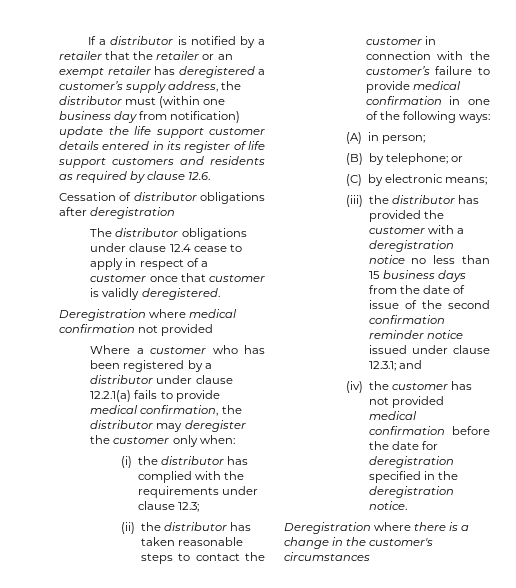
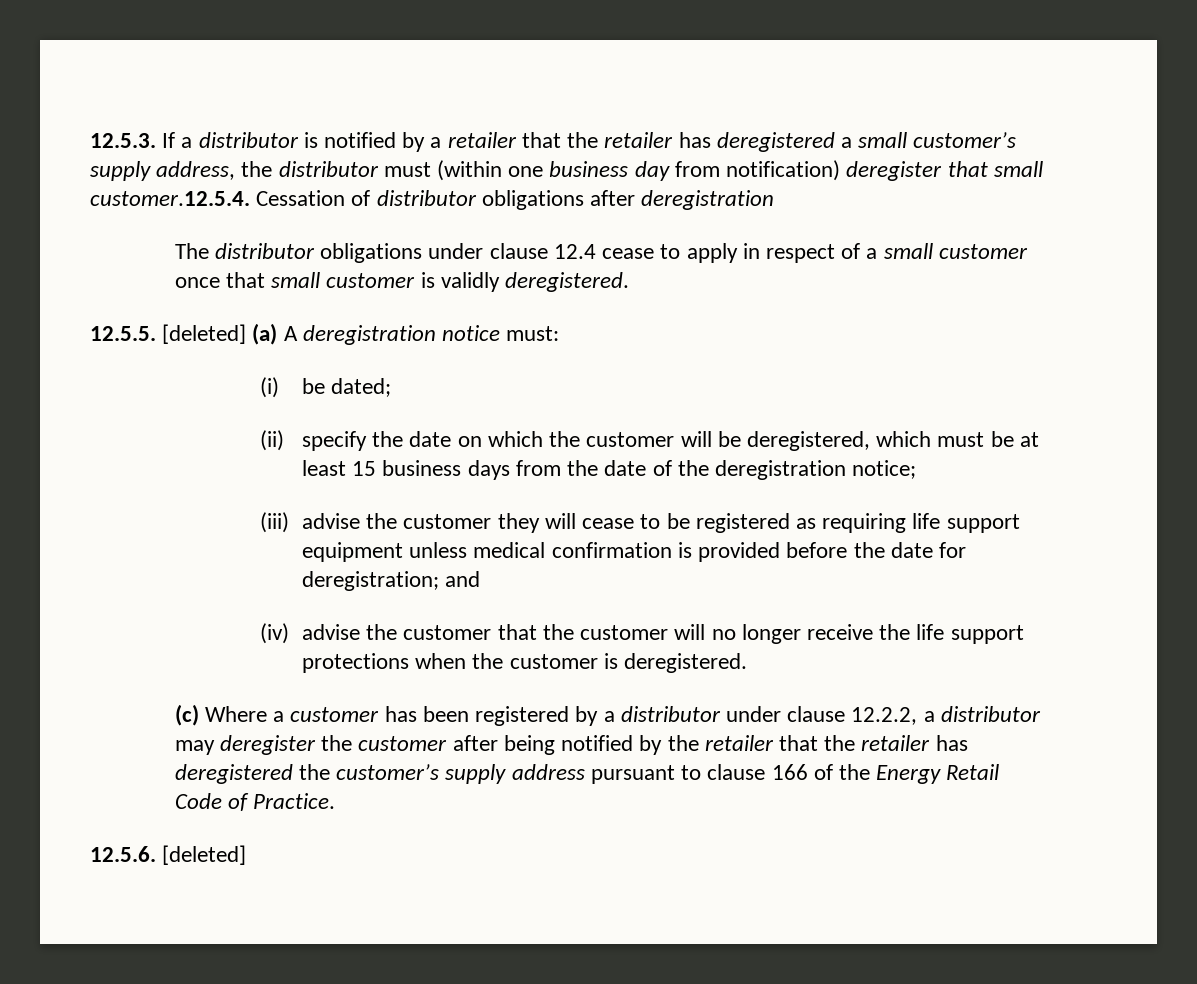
- If a distributor is notified by a retailer that the retailer or an exempt retailer has deregistered a customer’s supply address, the distributor must (within one business day from notification) update the life support customer details entered in its register of life support customers and residents as required by clause 12.6.
- Cessation of distributor obligations after deregistration
+ 12.5.3. If a distributor is notified by a retailer that the retailer has deregistered a small customer’s supply address, the distributor must (within one business day from notification) deregister that small customer.12.5.4. Cessation of distributor obligations after deregistration
- The distributor obligations under clause 12.4 cease to apply in respect of a customer once that customer is validly deregistered.
+ The distributor obligations under clause 12.4 cease to apply in respect of a small customer once that small customer is validly deregistered.
- Deregistration where medical confirmation not provided
- Where a customer who has been registered by a distributor under clause 12.2.1(a) fails to provide medical confirmation, the distributor may deregister the customer only when:
- (i) the distributor has complied with the requirements under clause 12.3;
- (ii) the distributor has taken reasonable steps to contact the customer in connection with the customer’s failure to provide medical confirmation in one of the following ways:
- (A) in person;
- (B) by telephone; or
- (C) by electronic means;
- (iii) the distributor has provided the customer with a deregistration notice no less than 15 business days from the date of issue of the second confirmation reminder notice issued under clause 12.3.1; and
- (iv) the customer has not provided medical confirmation before the date for deregistration specified in the deregistration notice.
- Deregistration where there is a change in the customer's circumstances
+ 12.5.5. [deleted] (a) A deregistration notice must:
+ (i) be dated;
+ (ii) specify the date on which the customer will be deregistered, which must be at least 15 business days from the date of the deregistration notice;
+ (iii) advise the customer they will cease to be registered as requiring life support equipment unless medical confirmation is provided before the date for deregistration; and
+ (iv) advise the customer that the customer will no longer receive the life support protections when the customer is deregistered.
+ (c) Where a customer has been registered by a distributor under clause 12.2.2, a distributor may deregister the customer after being notified by the retailer that the retailer has deregistered the customer’s supply address pursuant to clause 166 of the Energy Retail Code of Practice.
+ 12.5.6. [deleted]

